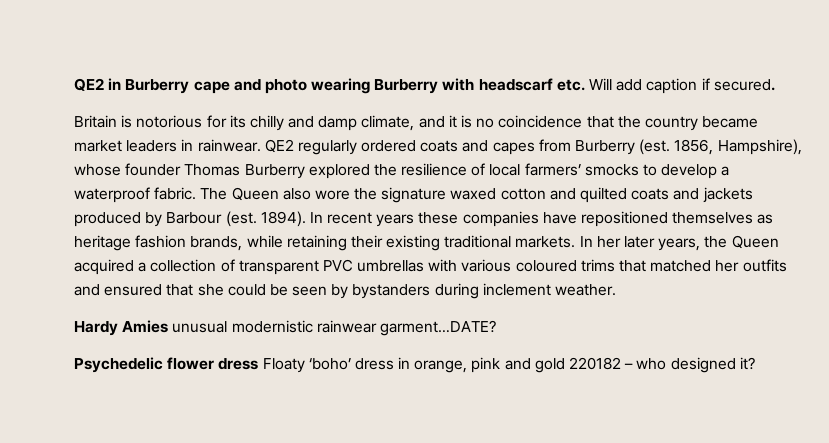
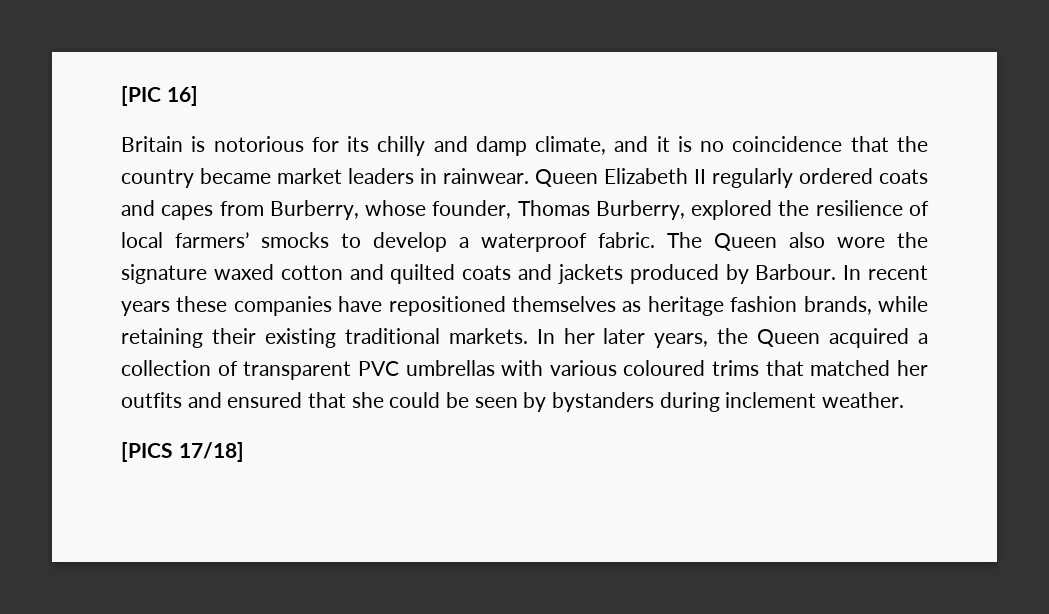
- QE2 in Burberry cape and photo wearing Burberry with headscarf etc. Will add caption if secured.
+ [PIC 16]
- QE2 regularly ordered coats and capes from Burberry (est. 1856, Hampshire), whose founder Thomas Burberry explored the resilience of local farmers’ smocks to develop a waterproof fabric.
+ Queen Elizabeth II regularly ordered coats and capes from Burberry, whose founder, Thomas Burberry, explored the resilience of local farmers’ smocks to develop a waterproof fabric.
- The Queen also wore the signature waxed cotton and quilted coats and jackets produced by Barbour (est. 1894).
+ The Queen also wore the signature waxed cotton and quilted coats and jackets produced by Barbour.
- Hardy Amies unusual modernistic rainwear garment…DATE?
- Psychedelic flower dress Floaty ‘boho’ dress in orange, pink and gold 220182 – who designed it?
+ [PICS 17/18]

